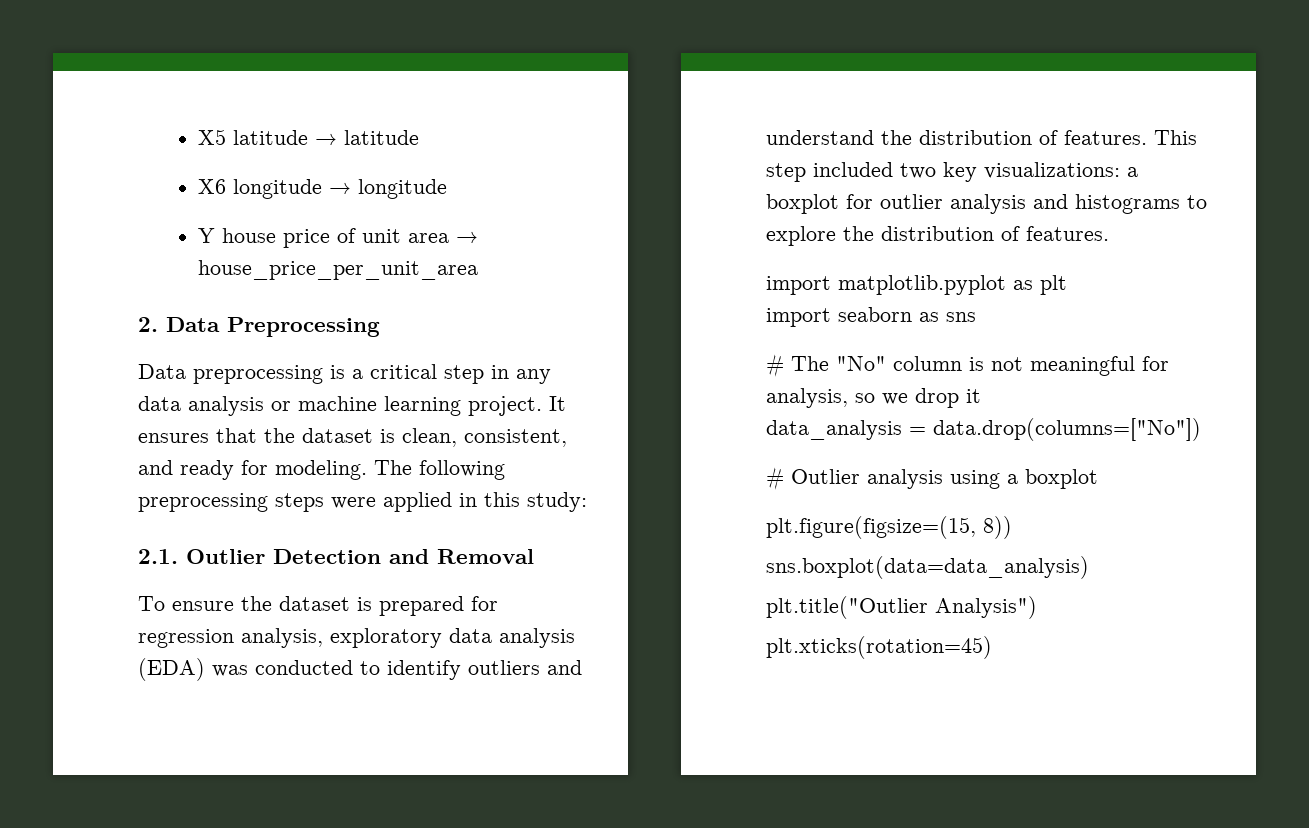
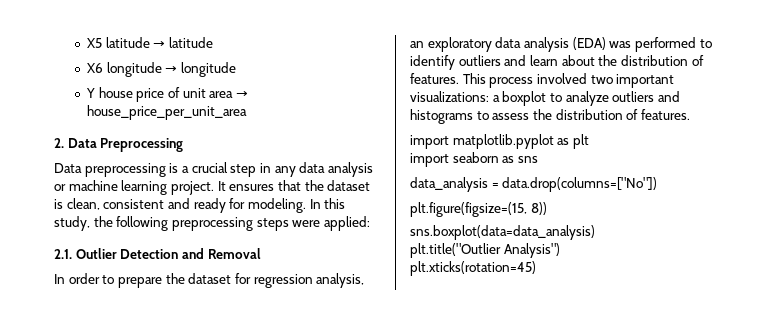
- Data preprocessing is a critical step in any data analysis or machine learning project.
+ Data preprocessing is a crucial step in any data analysis or machine learning project.
- It ensures that the dataset is clean, consistent, and ready for modeling.
+ It ensures that the dataset is clean, consistent and ready for modeling.
- The following preprocessing steps were applied in this study:
+ In this study, the following preprocessing steps were applied:
- To ensure the dataset is prepared for regression analysis, exploratory data analysis (EDA) was conducted to identify outliers and understand the distribution of features.
+ In order to prepare the dataset for regression analysis, an exploratory data analysis (EDA) was performed to identify outliers and learn about the distribution of features.
- This step included two key visualizations: a boxplot for outlier analysis and histograms to explore the distribution of features.
+ This process involved two important visualizations: a boxplot to analyze outliers and histograms to assess the distribution of features.
- # The "No" column is not meaningful for analysis, so we drop it
  data_analysis = data.drop(columns=["No"])
- # Outlier analysis using a boxplot

